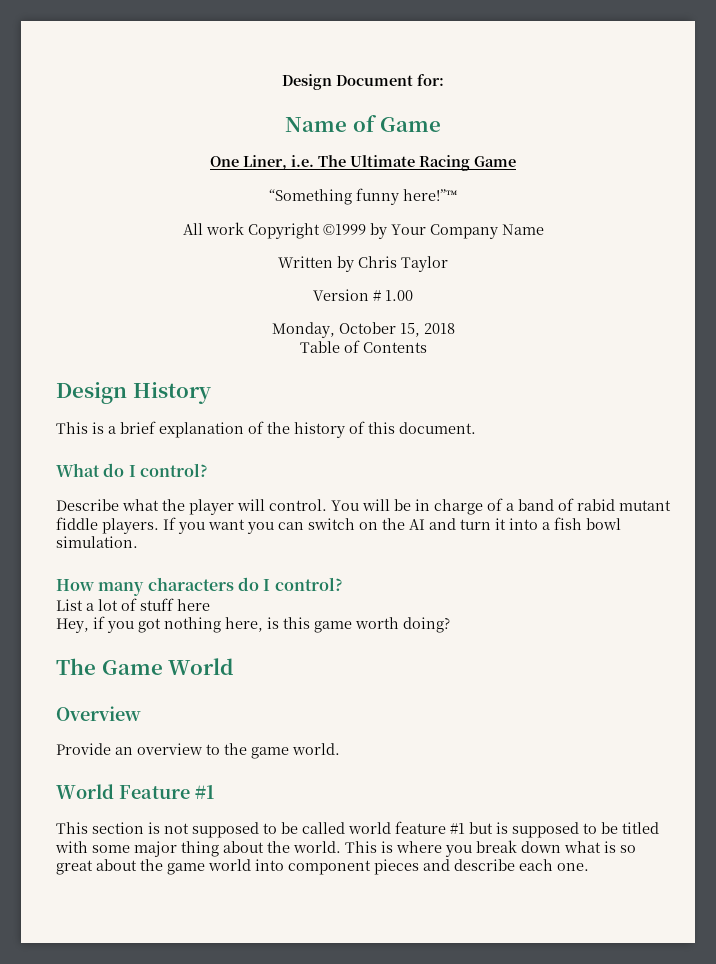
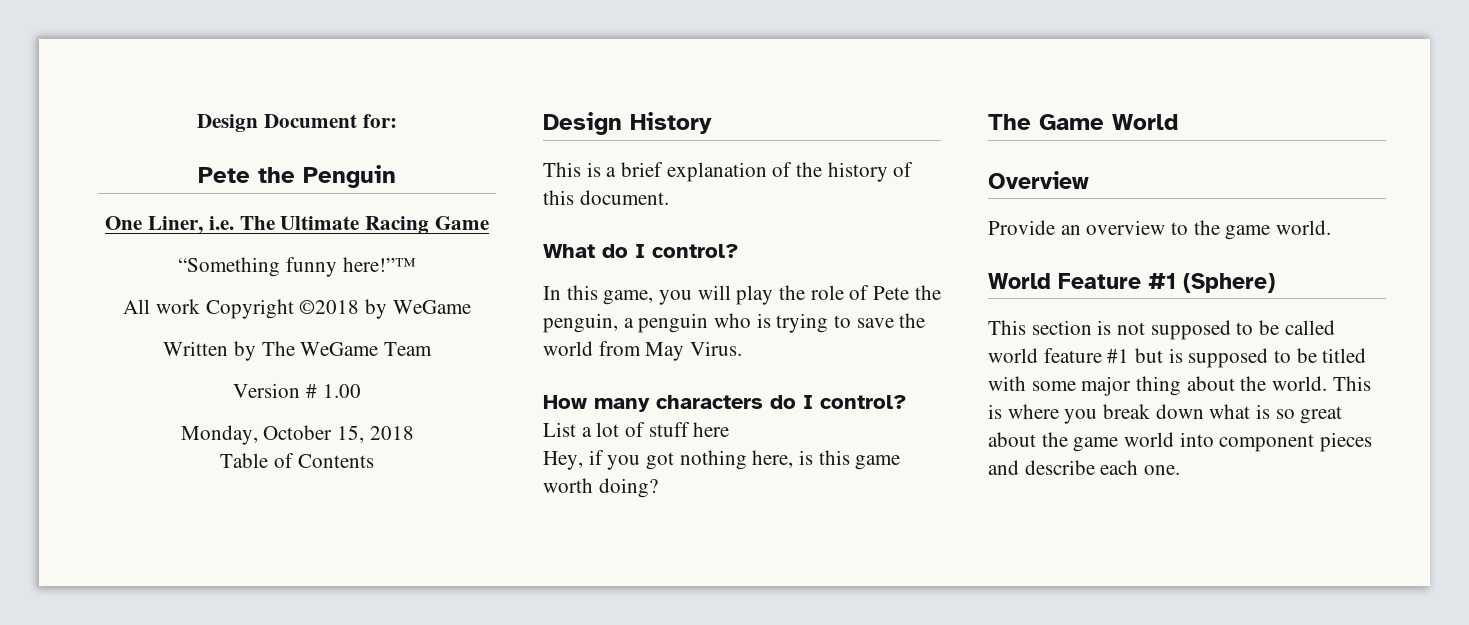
- Name of Game
+ Pete the Penguin
- All work Copyright ©1999 by Your Company Name
+ All work Copyright ©2018 by WeGame
- Written by Chris Taylor
+ Written by The WeGame Team
- Describe what the player will control. You will be in charge of a band of rabid mutant fiddle players. If you want you can switch on the AI and turn it into a fish bowl simulation.
+ In this game, you will play the role of Pete the penguin, a penguin who is trying to save the world from May Virus.
- World Feature #1
+ World Feature #1 (Sphere)

